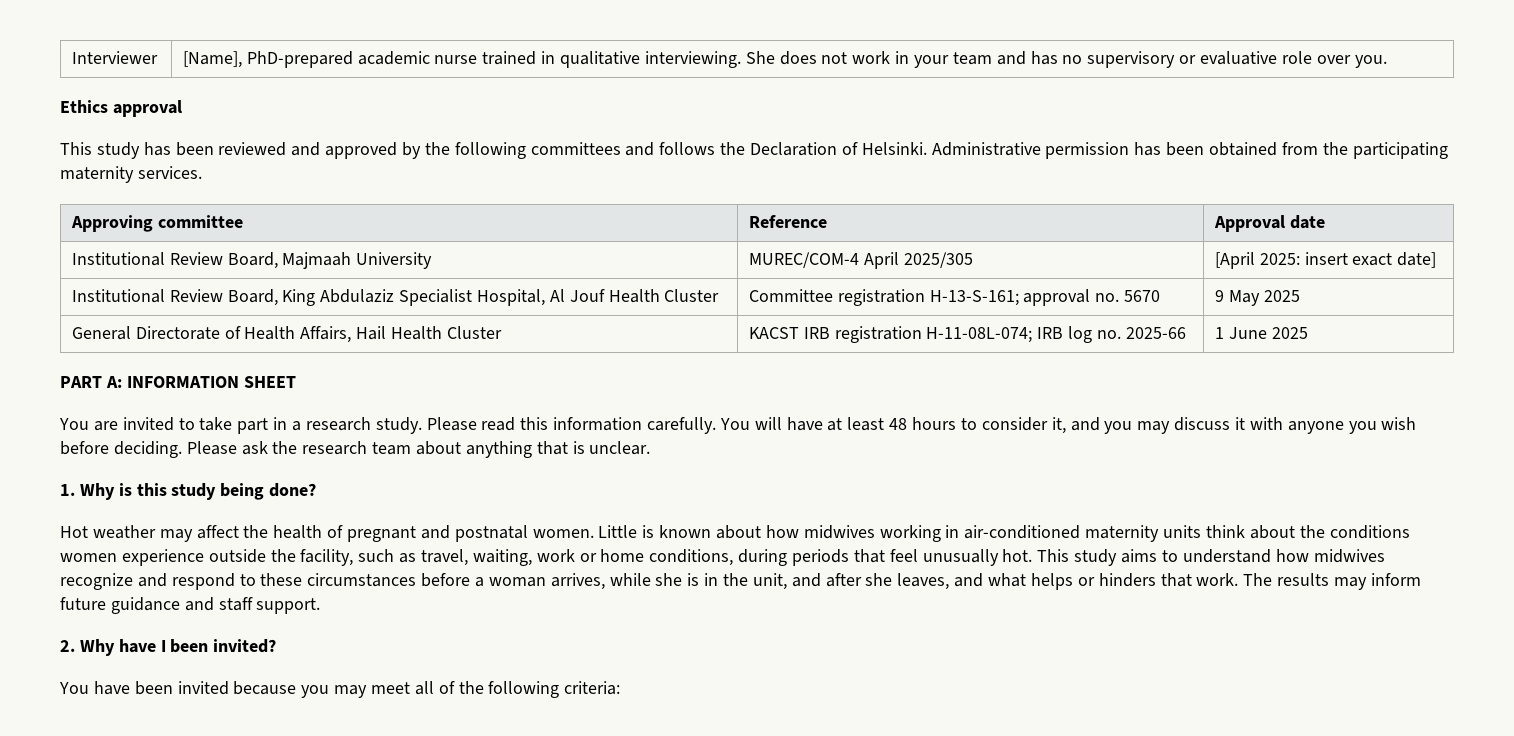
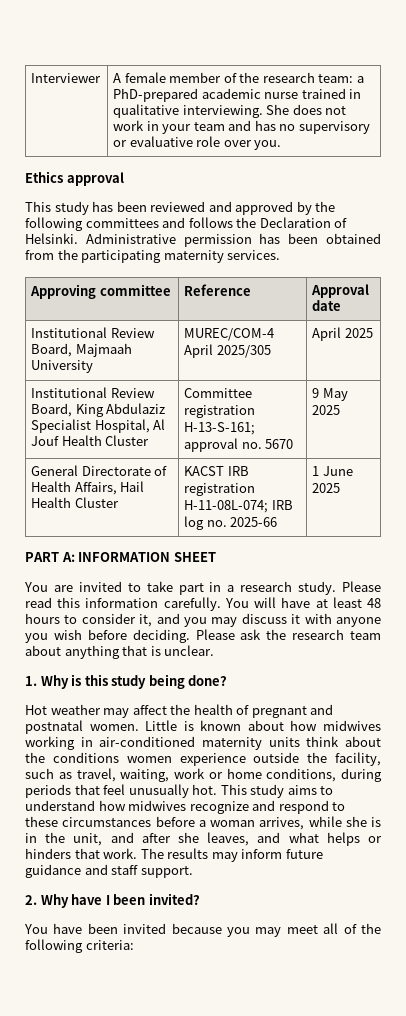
- Interviewer | [Name], PhD-prepared academic nurse trained in qualitative interviewing. She does not work in your team and has no supervisory or evaluative role over you.
+ Interviewer | A female member of the research team: a PhD-prepared academic nurse trained in qualitative interviewing. She does not work in your team and has no supervisory or evaluative role over you.
- Institutional Review Board, Majmaah University | MUREC/COM-4 April 2025/305 | [April 2025: insert exact date]
+ Institutional Review Board, Majmaah University | MUREC/COM-4 April 2025/305 | April 2025

